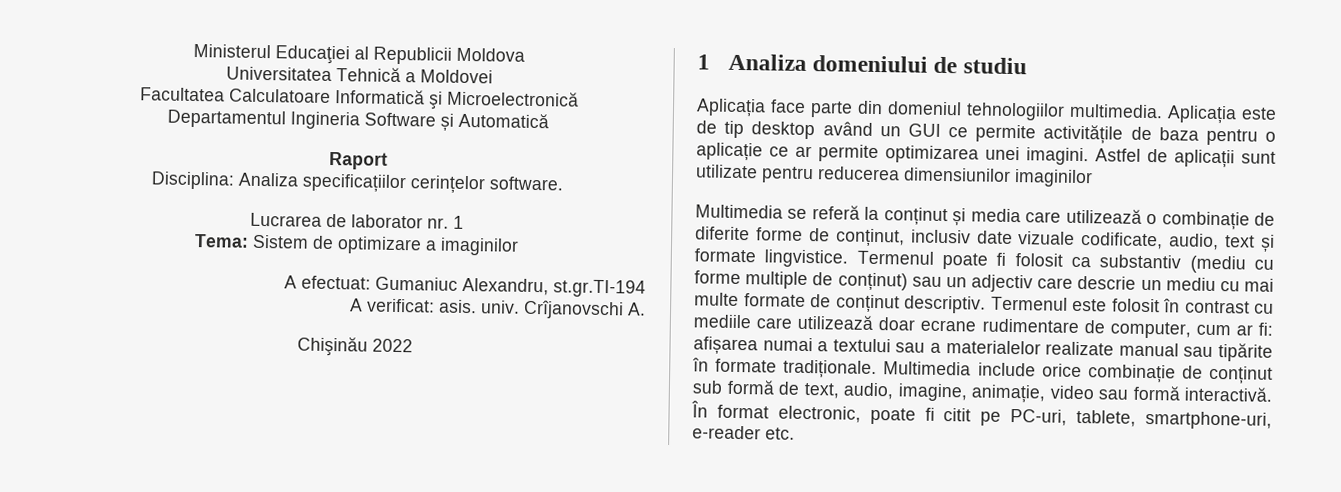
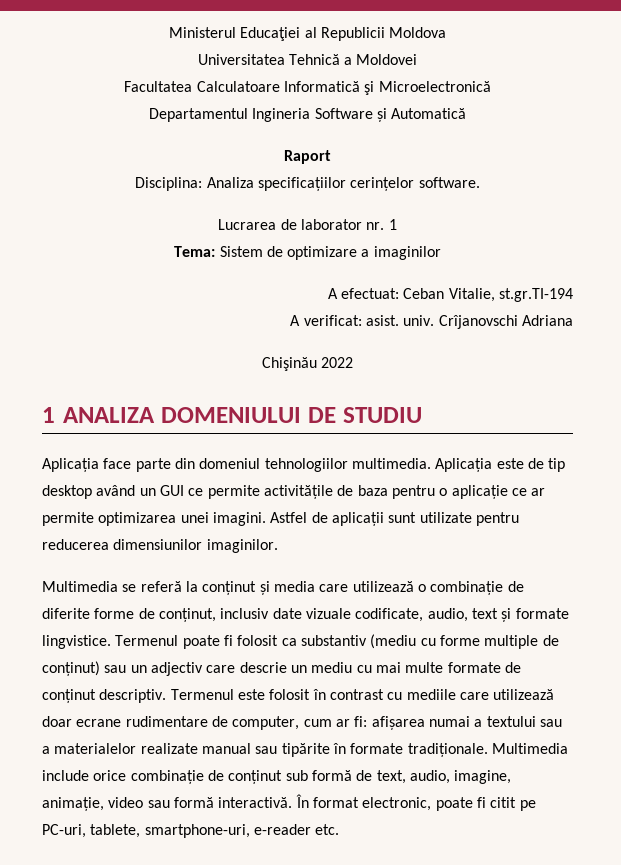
- A efectuat: Gumaniuc Alexandru, st.gr.TI-194
+ A efectuat: Ceban Vitalie, st.gr.TI-194
- A verificat: asis. univ.
+ A verificat: asist. univ.
- Crîjanovschi A.
+ Crîjanovschi Adriana
- 1 Analiza domeniului de studiu
+ 1 ANALIZA DOMENIULUI DE STUDIU
- Astfel de aplicații sunt utilizate pentru reducerea dimensiunilor imaginilor
+ Astfel de aplicații sunt utilizate pentru reducerea dimensiunilor imaginilor.

